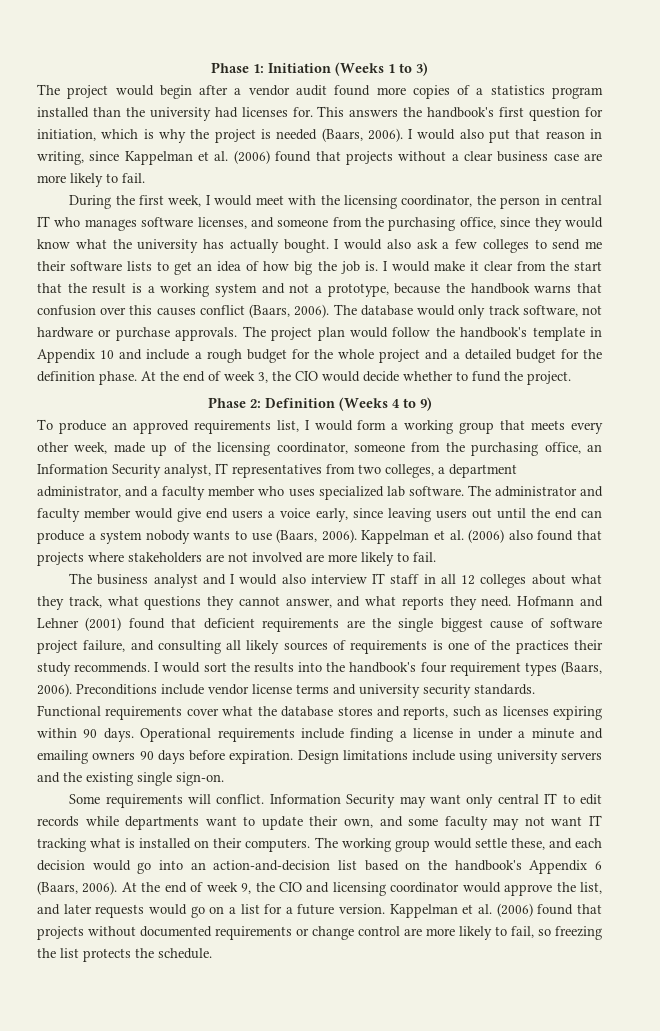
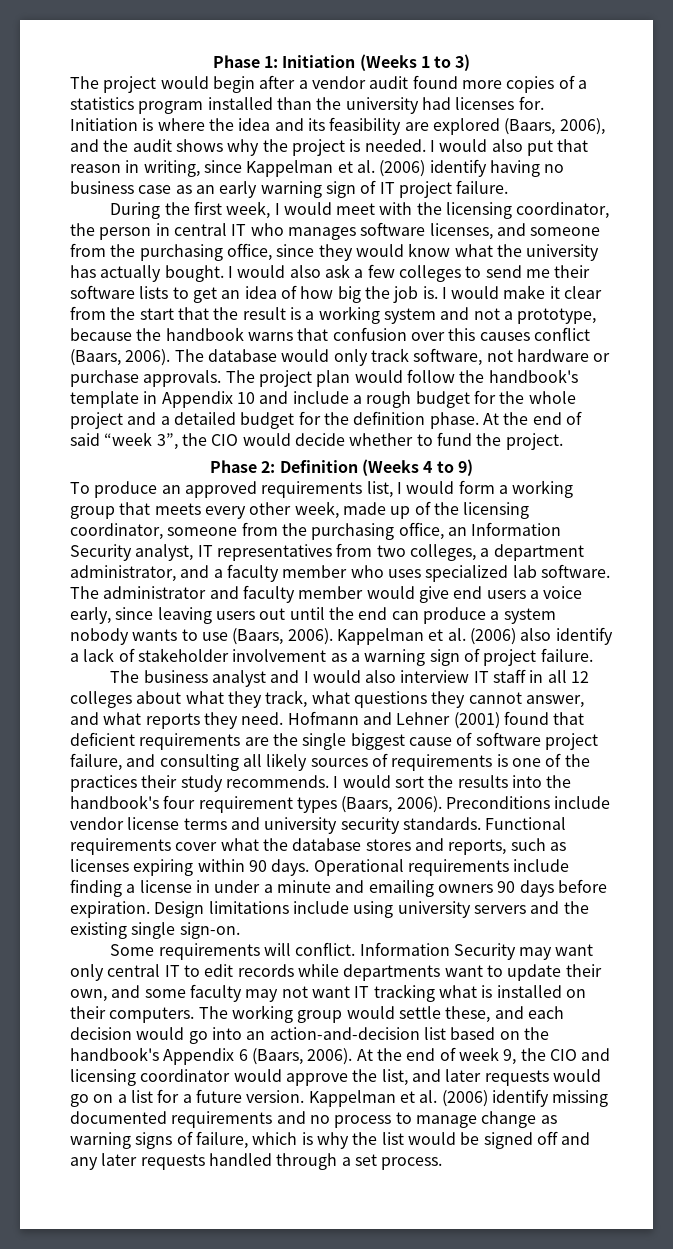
- This answers the handbook's first question for initiation, which is why the project is needed (Baars, 2006).
+ Initiation is where the idea and its feasibility are explored (Baars, 2006), and the audit shows why the project is needed.
- I would also put that reason in writing, since Kappelman et al. (2006) found that projects without a clear business case are more likely to fail.
+ I would also put that reason in writing, since Kappelman et al. (2006) identify having no business case as an early warning sign of IT project failure.
- At the end of week 3, the CIO would decide whether to fund the project.
+ At the end of said “week 3”, the CIO would decide whether to fund the project.
- Kappelman et al. (2006) also found that projects where stakeholders are not involved are more likely to fail.
+ Kappelman et al. (2006) also identify a lack of stakeholder involvement as a warning sign of project failure.
- Kappelman et al. (2006) found that projects without documented requirements or change control are more likely to fail, so freezing the list protects the schedule.
+ Kappelman et al. (2006) identify missing documented requirements and no process to manage change as warning signs of failure, which is why the list would be signed off and any later requests handled through a set process.

